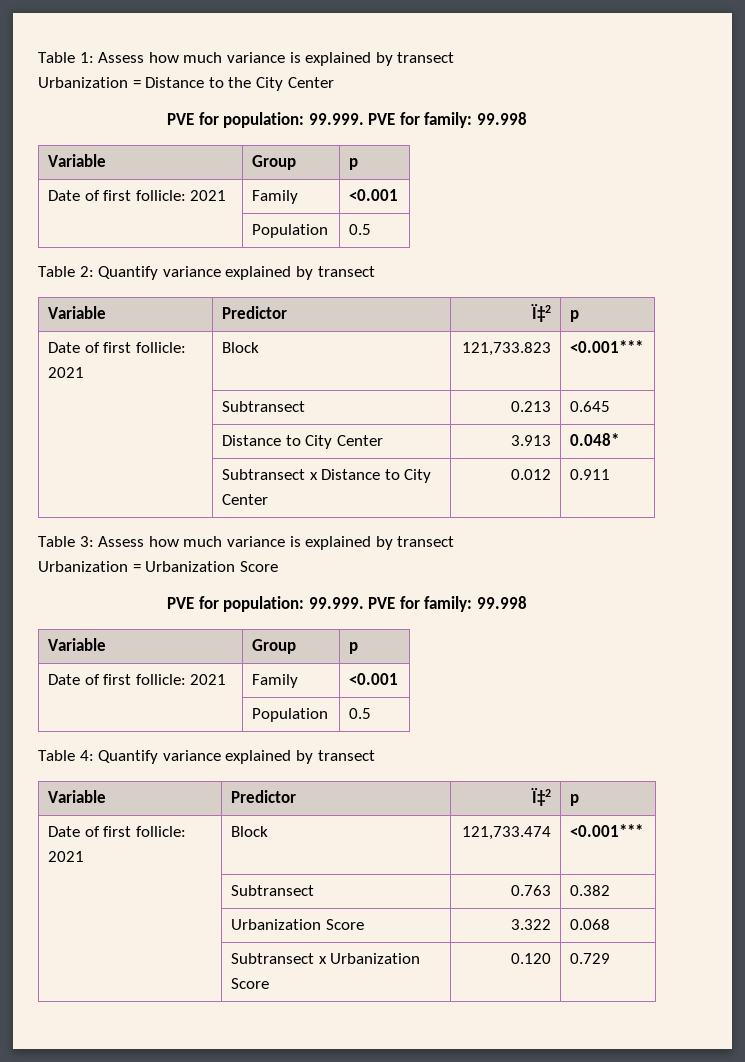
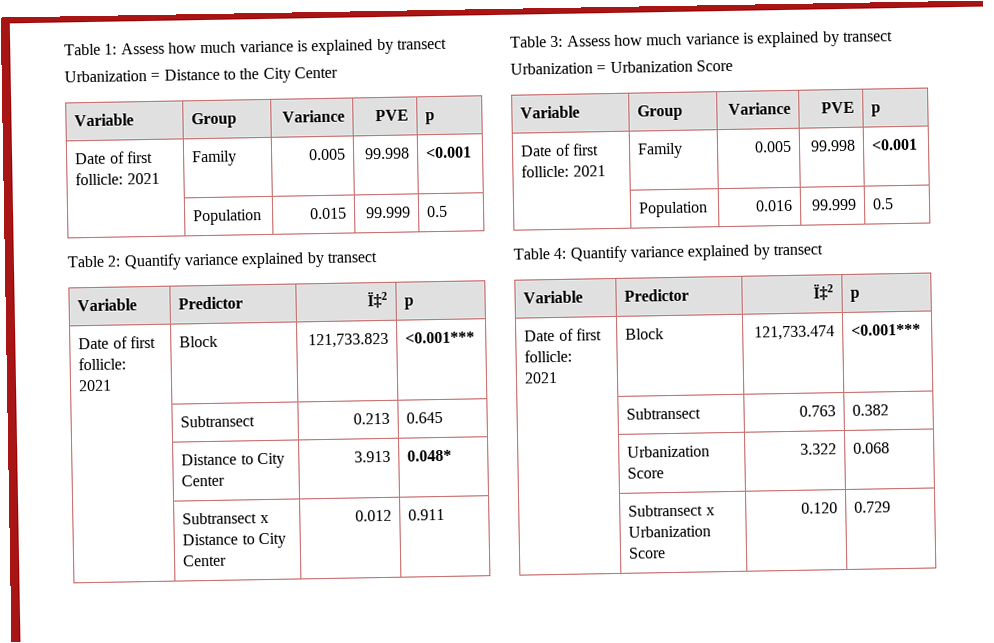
  Urbanization = Distance to the City Center
- PVE for population: 99.999. PVE for family: 99.998
- Variable | Group | p
- Date of first follicle: 2021 | Family | <0.001
- | Population | 0.5
+ Variable | Group | Variance | PVE | p
+ Date of first follicle: 2021 | Family | 0.005 | 99.998 | <0.001
+ | Population | 0.015 | 99.999 | 0.5
  Urbanization = Urbanization Score
- PVE for population: 99.999. PVE for family: 99.998
- Variable | Group | p
- Date of first follicle: 2021 | Family | <0.001
- | Population | 0.5
+ Variable | Group | Variance | PVE | p
+ Date of first follicle: 2021 | Family | 0.005 | 99.998 | <0.001
+ | Population | 0.016 | 99.999 | 0.5

